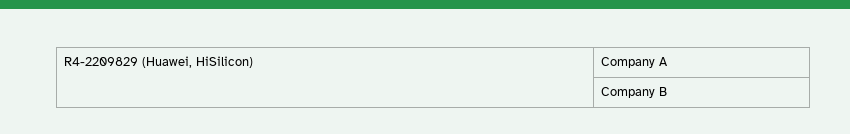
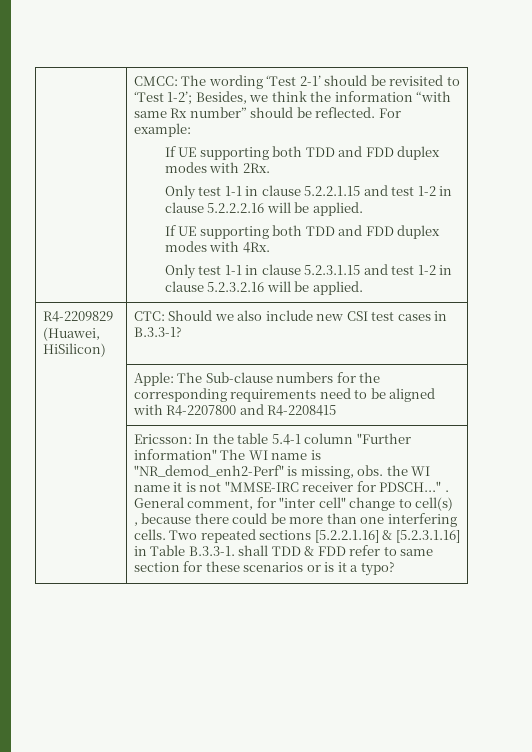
- R4-2209829 (Huawei, HiSilicon) | Company A
- | Company B
+ CMCC: The wording ‘Test 2-1’ should be revisited to ‘Test 1-2’; Besides, we think the information “with same Rx number” should be reflected. For example:
+ If UE supporting both TDD and FDD duplex modes with 2Rx.
+ Only test 1-1 in clause 5.2.2.1.15 and test 1-2 in clause 5.2.2.2.16 will be applied.
+ If UE supporting both TDD and FDD duplex modes with 4Rx.
+ Only test 1-1 in clause 5.2.3.1.15 and test 1-2 in clause 5.2.3.2.16 will be applied.
+ R4-2209829 (Huawei, HiSilicon) | CTC: Should we also include new CSI test cases in B.3.3-1?
+ | Apple: The Sub-clause numbers for the corresponding requirements need to be aligned with R4-2207800 and R4-2208415
+ | Ericsson: In the table 5.4-1 column "Further information" The WI name is "NR_demod_enh2-Perf" is missing, obs. the WI name it is not "MMSE-IRC receiver for PDSCH..." . General comment, for "inter cell" change to cell(s) , because there could be more than one interfering cells. Two repeated sections [5.2.2.1.16] & [5.2.3.1.16] in Table B.3.3-1. shall TDD & FDD refer to same section for these scenarios or is it a typo?

